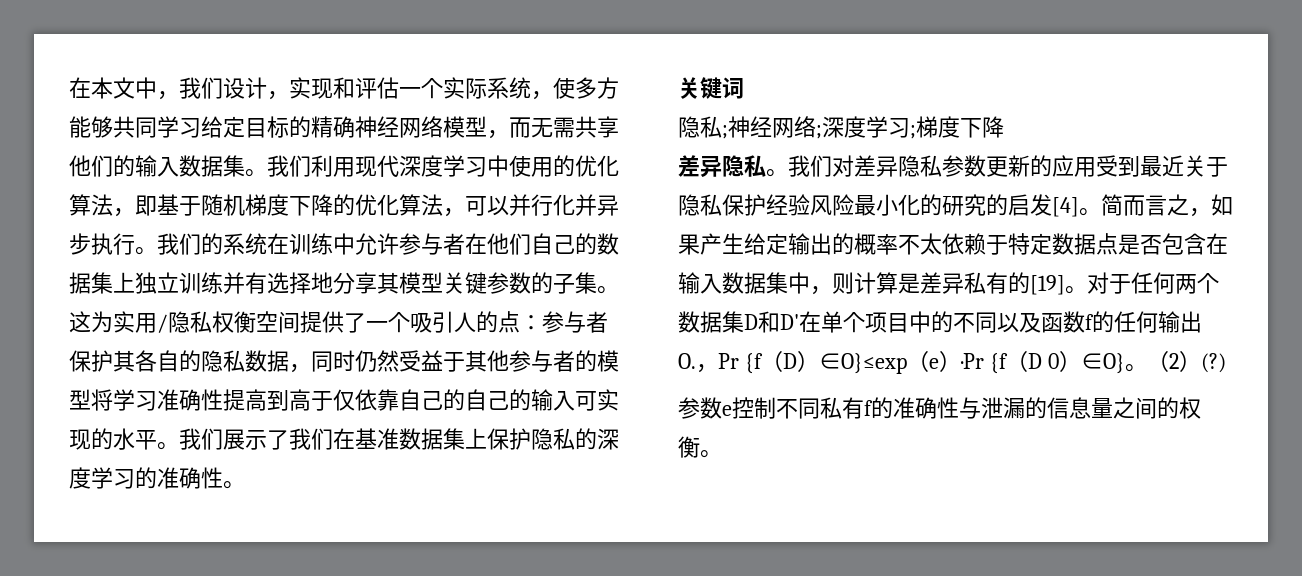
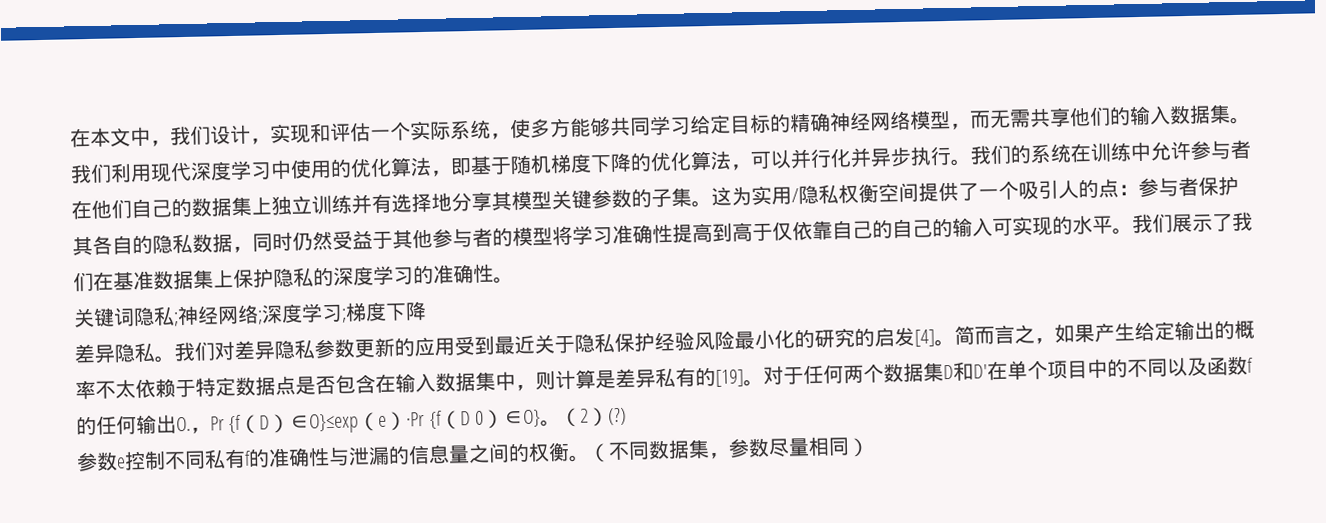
- 关键词
- 隐私;神经网络;深度学习;梯度下降
+ 关键词隐私;神经网络;深度学习;梯度下降
+ （不同数据集，参数尽量相同）

